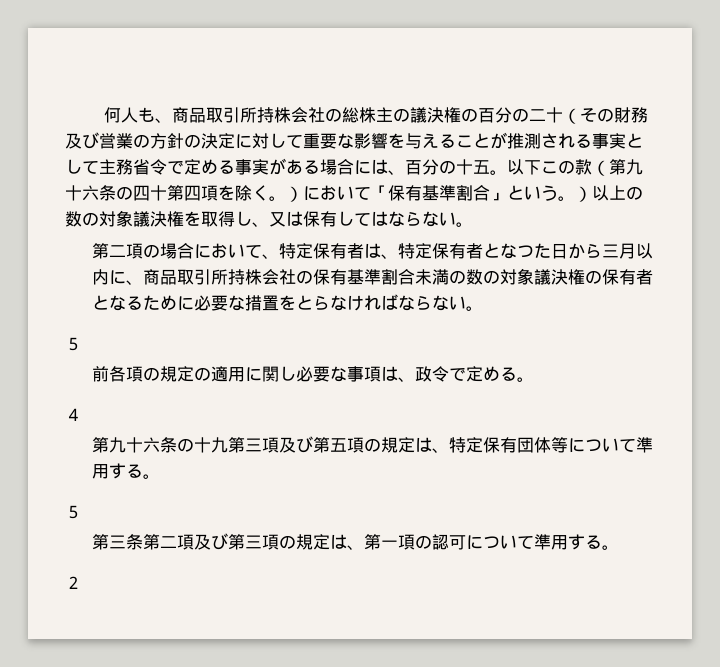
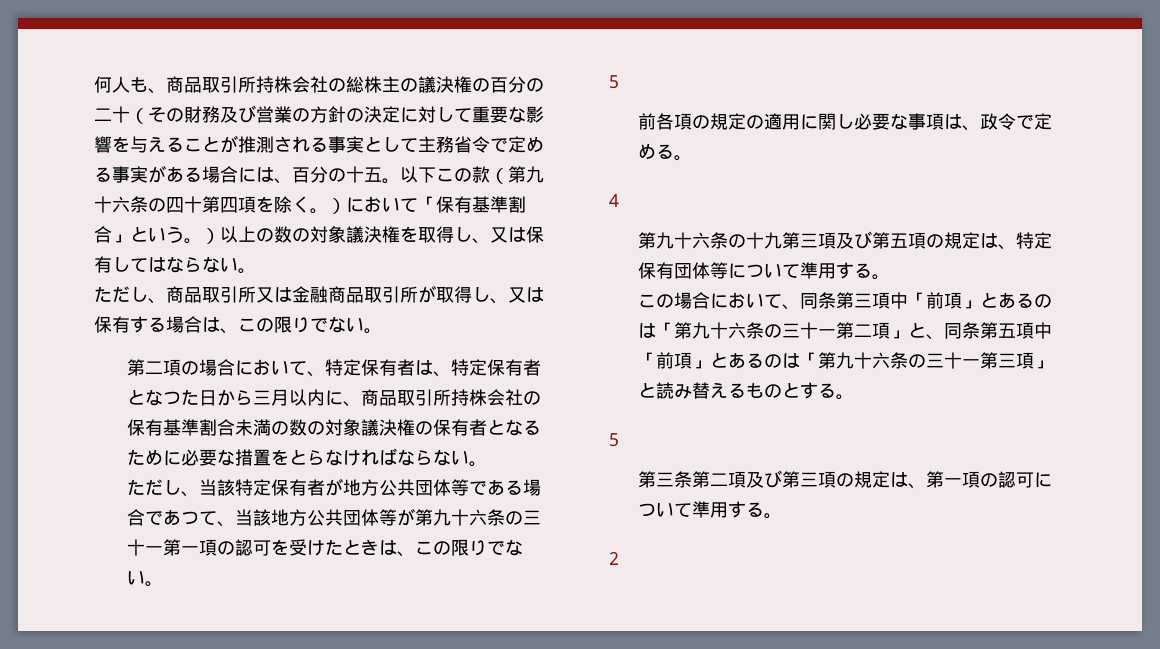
+ ただし、商品取引所又は金融商品取引所が取得し、又は保有する場合は、この限りでない。
+ ただし、当該特定保有者が地方公共団体等である場合であつて、当該地方公共団体等が第九十六条の三十一第一項の認可を受けたときは、この限りでない。
+ この場合において、同条第三項中「前項」とあるのは「第九十六条の三十一第二項」と、同条第五項中「前項」とあるのは「第九十六条の三十一第三項」と読み替えるものとする。

